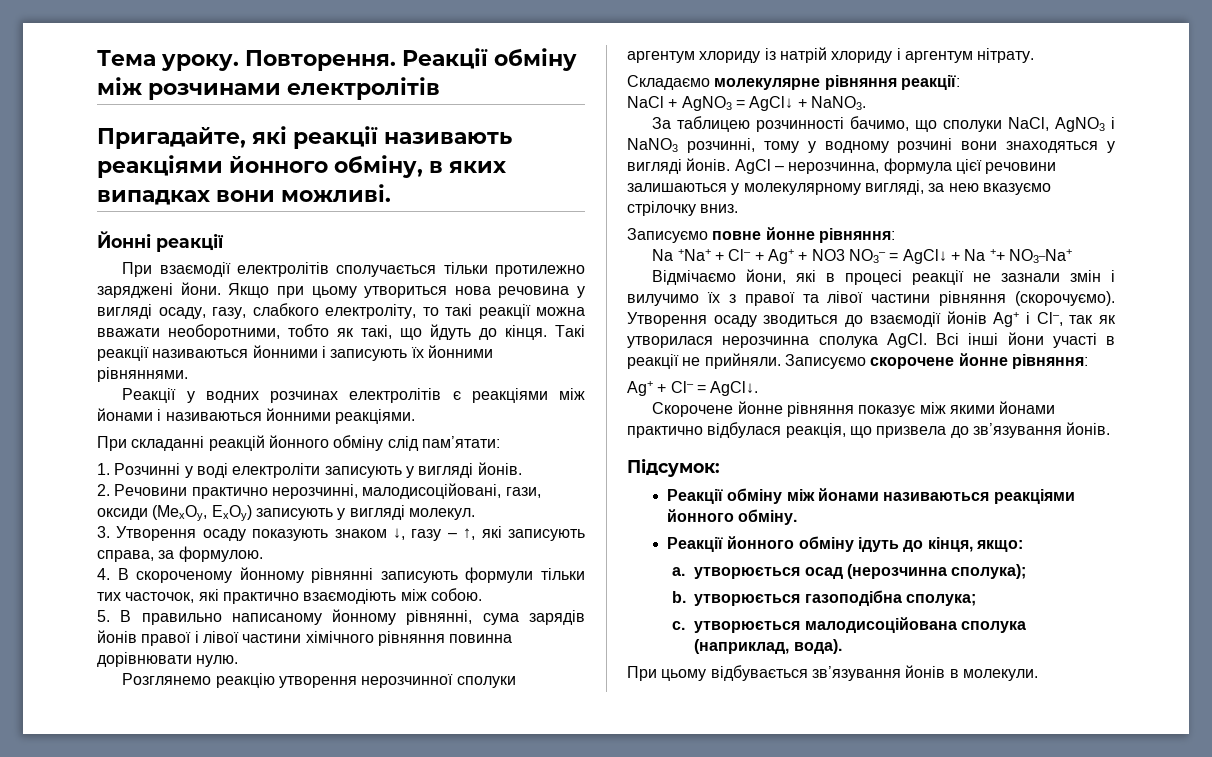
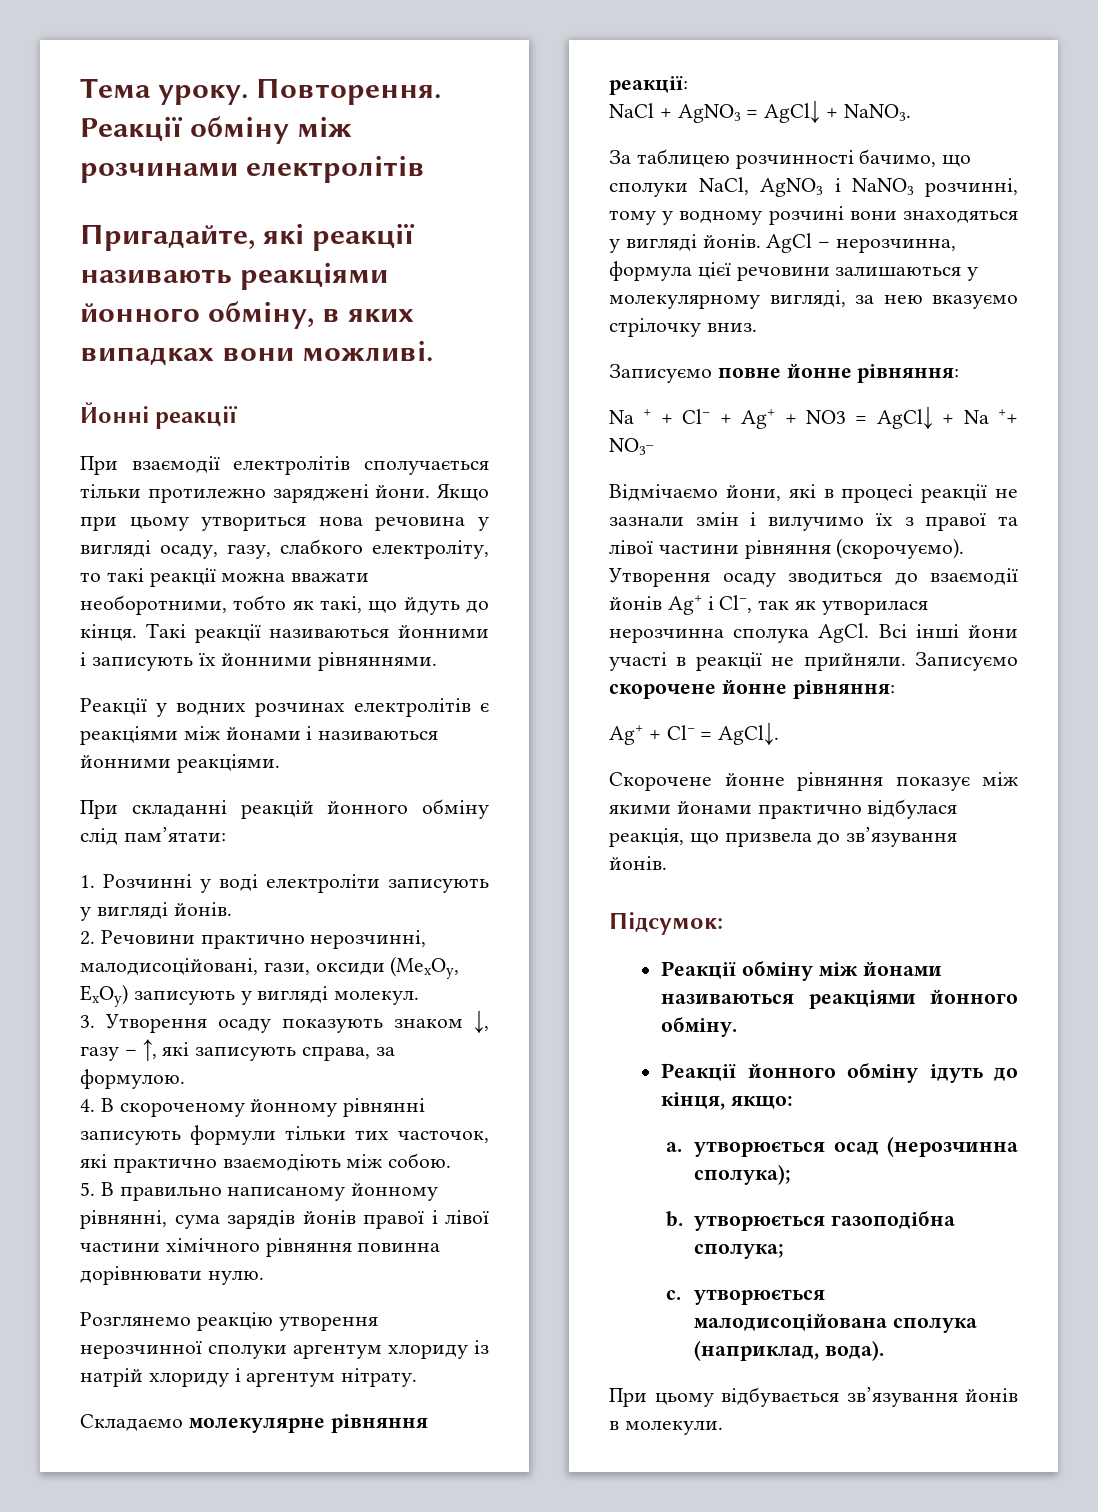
- Na +Na+ + Cl– + Ag+ + NO3 NO3– = AgCl↓ + Na ++ NO3_Na+
+ Na + + Cl– + Ag+ + NO3 = AgCl↓ + Na ++ NO3_

